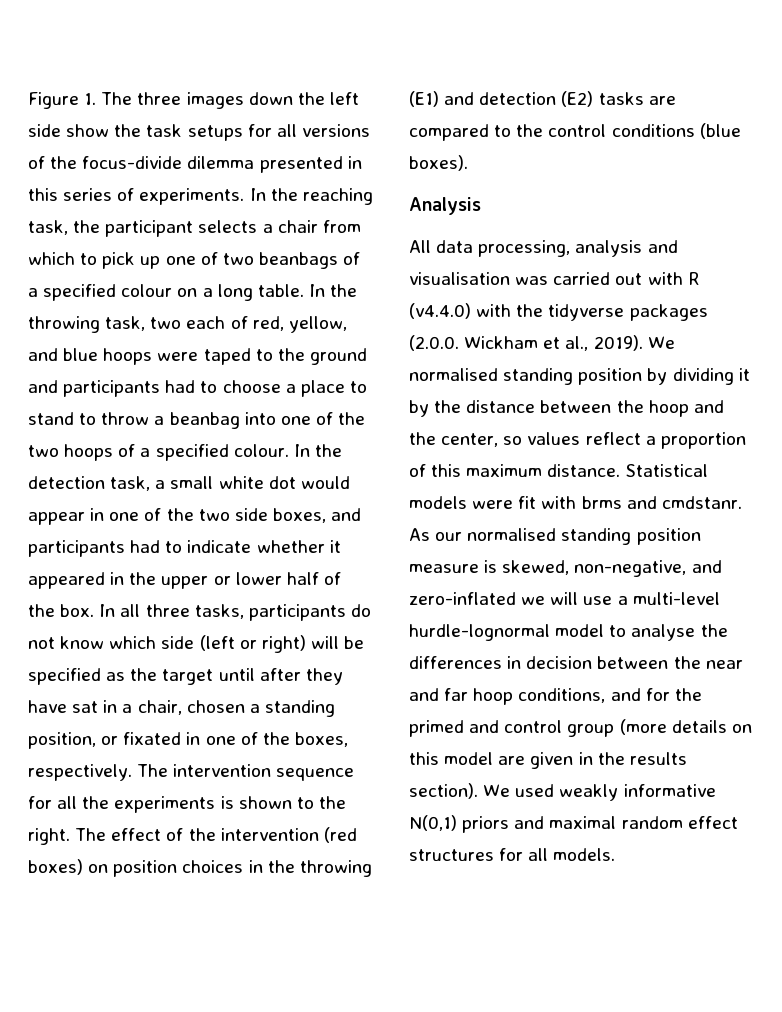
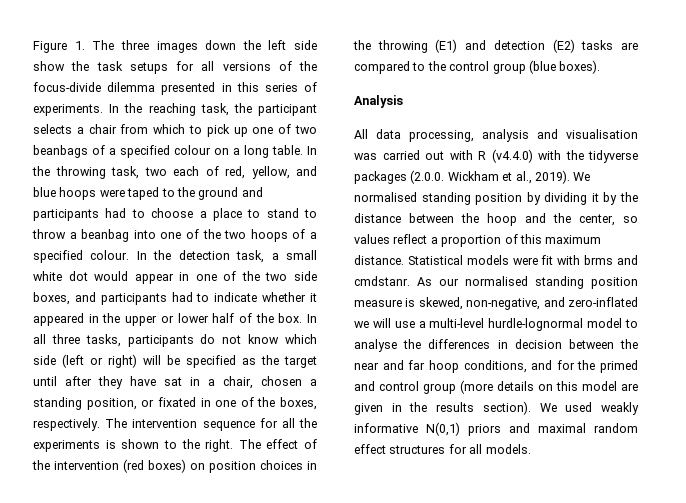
- The effect of the intervention (red boxes) on position choices in the throwing (E1) and detection (E2) tasks are compared to the control conditions (blue boxes).
+ The effect of the intervention (red boxes) on position choices in the throwing (E1) and detection (E2) tasks are compared to the control group (blue boxes).

